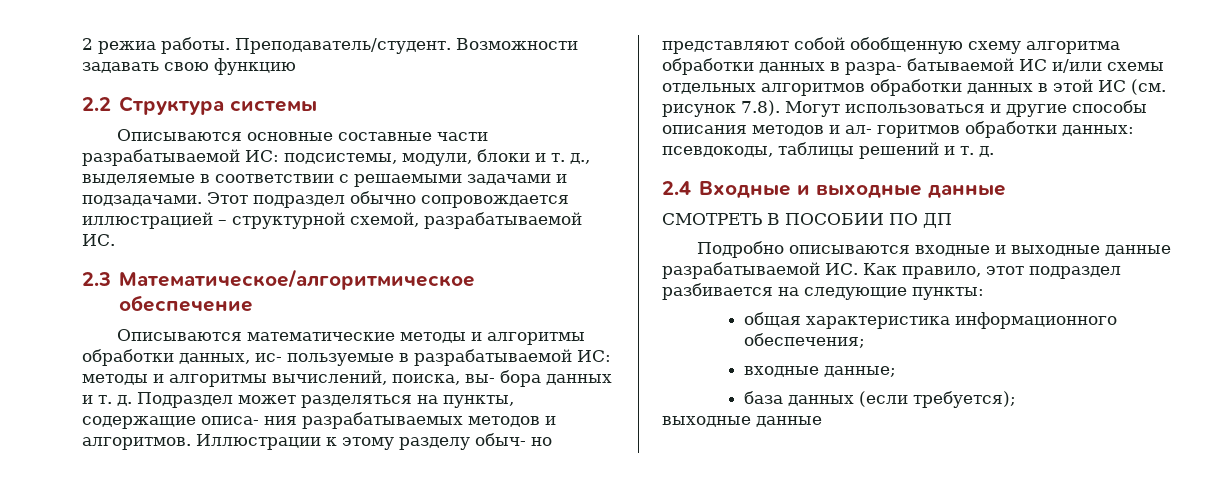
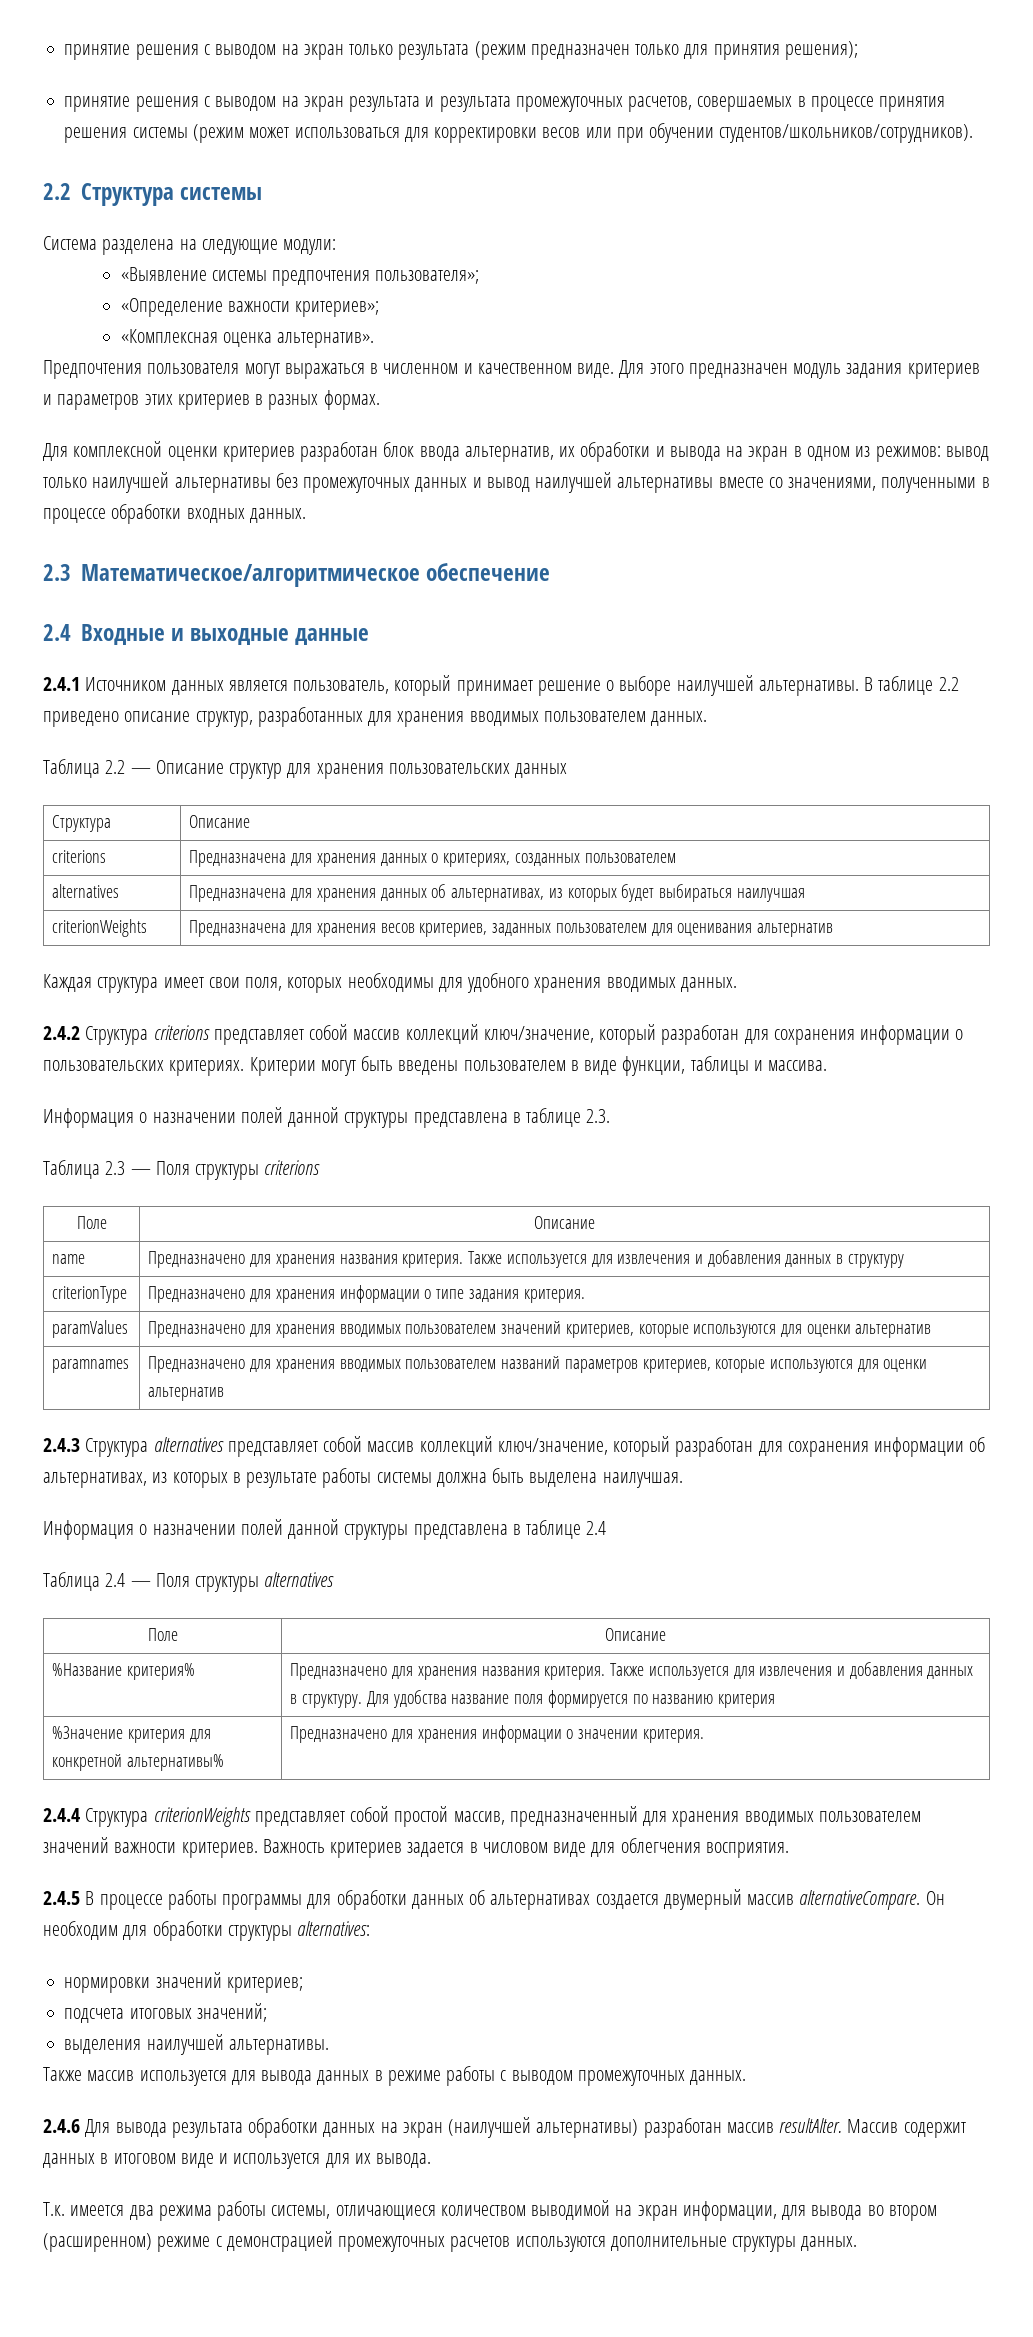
- 2 режиа работы. Преподаватель/студент. Возможности задавать свою функцию
+ принятие решения с выводом на экран только результата (режим предназначен только для принятия решения);
+ принятие решения с выводом на экран результата и результата промежуточных расчетов, совершаемых в процессе принятия решения системы (режим может использоваться для корректировки весов или при обучении студентов/школьников/сотрудников).
  2.2 Структура системы
- Описываются основные составные части разрабатываемой ИС: подсистемы, модули, блоки и т. д., выделяемые в соответствии с решаемыми задачами и подзадачами. Этот подраздел обычно сопровождается иллюстрацией – структурной схемой, разрабатываемой ИС.
+ Система разделена на следующие модули:
+ «Выявление системы предпочтения пользователя»;
+ «Определение важности критериев»;
+ «Комплексная оценка альтернатив».
+ Предпочтения пользователя могут выражаться в численном и качественном виде. Для этого предназначен модуль задания критериев и параметров этих критериев в разных формах.
+ Для комплексной оценки критериев разработан блок ввода альтернатив, их обработки и вывода на экран в одном из режимов: вывод только наилучшей альтернативы без промежуточных данных и вывод наилучшей альтернативы вместе со значениями, полученными в процессе обработки входных данных.
  2.3 Математическое/алгоритмическое обеспечение
- Описываются математические методы и алгоритмы обработки данных, ис- пользуемые в разрабатываемой ИС: методы и алгоритмы вычислений, поиска, вы- бора данных и т. д. Подраздел может разделяться на пункты, содержащие описа- ния разрабатываемых методов и алгоритмов. Иллюстрации к этому разделу обыч- но представляют собой обобщенную схему алгоритма обработки данных в разра- батываемой ИС и/или схемы отдельных алгоритмов обработки данных в этой ИС (см. рисунок 7.8). Могут использоваться и другие способы описания методов и ал- горитмов обработки данных: псевдокоды, таблицы решений и т. д.
- СМОТРЕТЬ В ПОСОБИИ ПО ДП
- Подробно описываются входные и выходные данные разрабатываемой ИС. Как правило, этот подраздел разбивается на следующие пункты:
- общая характеристика информационного обеспечения;
- входные данные;
- база данных (если требуется);
- выходные данные
+ 2.4.1 Источником данных является пользователь, который принимает решение о выборе наилучшей альтернативы. В таблице 2.2 приведено описание структур, разработанных для хранения вводимых пользователем данных.
+ Таблица 2.2 — Описание структур для хранения пользовательских данных
+ Структура | Описание
+ criterions | Предназначена для хранения данных о критериях, созданных пользователем
+ alternatives | Предназначена для хранения данных об альтернативах, из которых будет выбираться наилучшая
+ criterionWeights | Предназначена для хранения весов критериев, заданных пользователем для оценивания альтернатив
+ Каждая структура имеет свои поля, которых необходимы для удобного хранения вводимых данных.
+ 2.4.2 Структура criterions представляет собой массив коллекций ключ/значение, который разработан для сохранения информации о пользовательских критериях. Критерии могут быть введены пользователем в виде функции, таблицы и массива.
+ Информация о назначении полей данной структуры представлена в таблице 2.3.
+ Таблица 2.3 — Поля структуры criterions
+ Поле | Описание
+ name | Предназначено для хранения названия критерия. Также используется для извлечения и добавления данных в структуру
+ criterionType | Предназначено для хранения информации о типе задания критерия.
+ paramValues | Предназначено для хранения вводимых пользователем значений критериев, которые используются для оценки альтернатив
+ paramnames | Предназначено для хранения вводимых пользователем названий параметров критериев, которые используются для оценки альтернатив
+ 2.4.3 Структура alternatives представляет собой массив коллекций ключ/значение, который разработан для сохранения информации об альтернативах, из которых в результате работы системы должна быть выделена наилучшая.
+ Информация о назначении полей данной структуры представлена в таблице 2.4
+ Таблица 2.4 — Поля структуры alternatives
+ Поле | Описание
+ %Название критерия% | Предназначено для хранения названия критерия. Также используется для извлечения и добавления данных в структуру. Для удобства название поля формируется по названию критерия
+ %Значение критерия для конкретной альтернативы% | Предназначено для хранения информации о значении критерия.
+ 2.4.4 Структура criterionWeights представляет собой простой массив, предназначенный для хранения вводимых пользователем значений важности критериев. Важность критериев задается в числовом виде для облегчения восприятия.
+ 2.4.5 В процессе работы программы для обработки данных об альтернативах создается двумерный массив alternativeCompare. Он необходим для обработки структуры alternatives:
+ нормировки значений критериев;
+ подсчета итоговых значений;
+ выделения наилучшей альтернативы.
+ Также массив используется для вывода данных в режиме работы с выводом промежуточных данных.
+ 2.4.6 Для вывода результата обработки данных на экран (наилучшей альтернативы) разработан массив resultAlter. Массив содержит данных в итоговом виде и используется для их вывода.
+ Т.к. имеется два режима работы системы, отличающиеся количеством выводимой на экран информации, для вывода во втором (расширенном) режиме с демонстрацией промежуточных расчетов используются дополнительные структуры данных.

